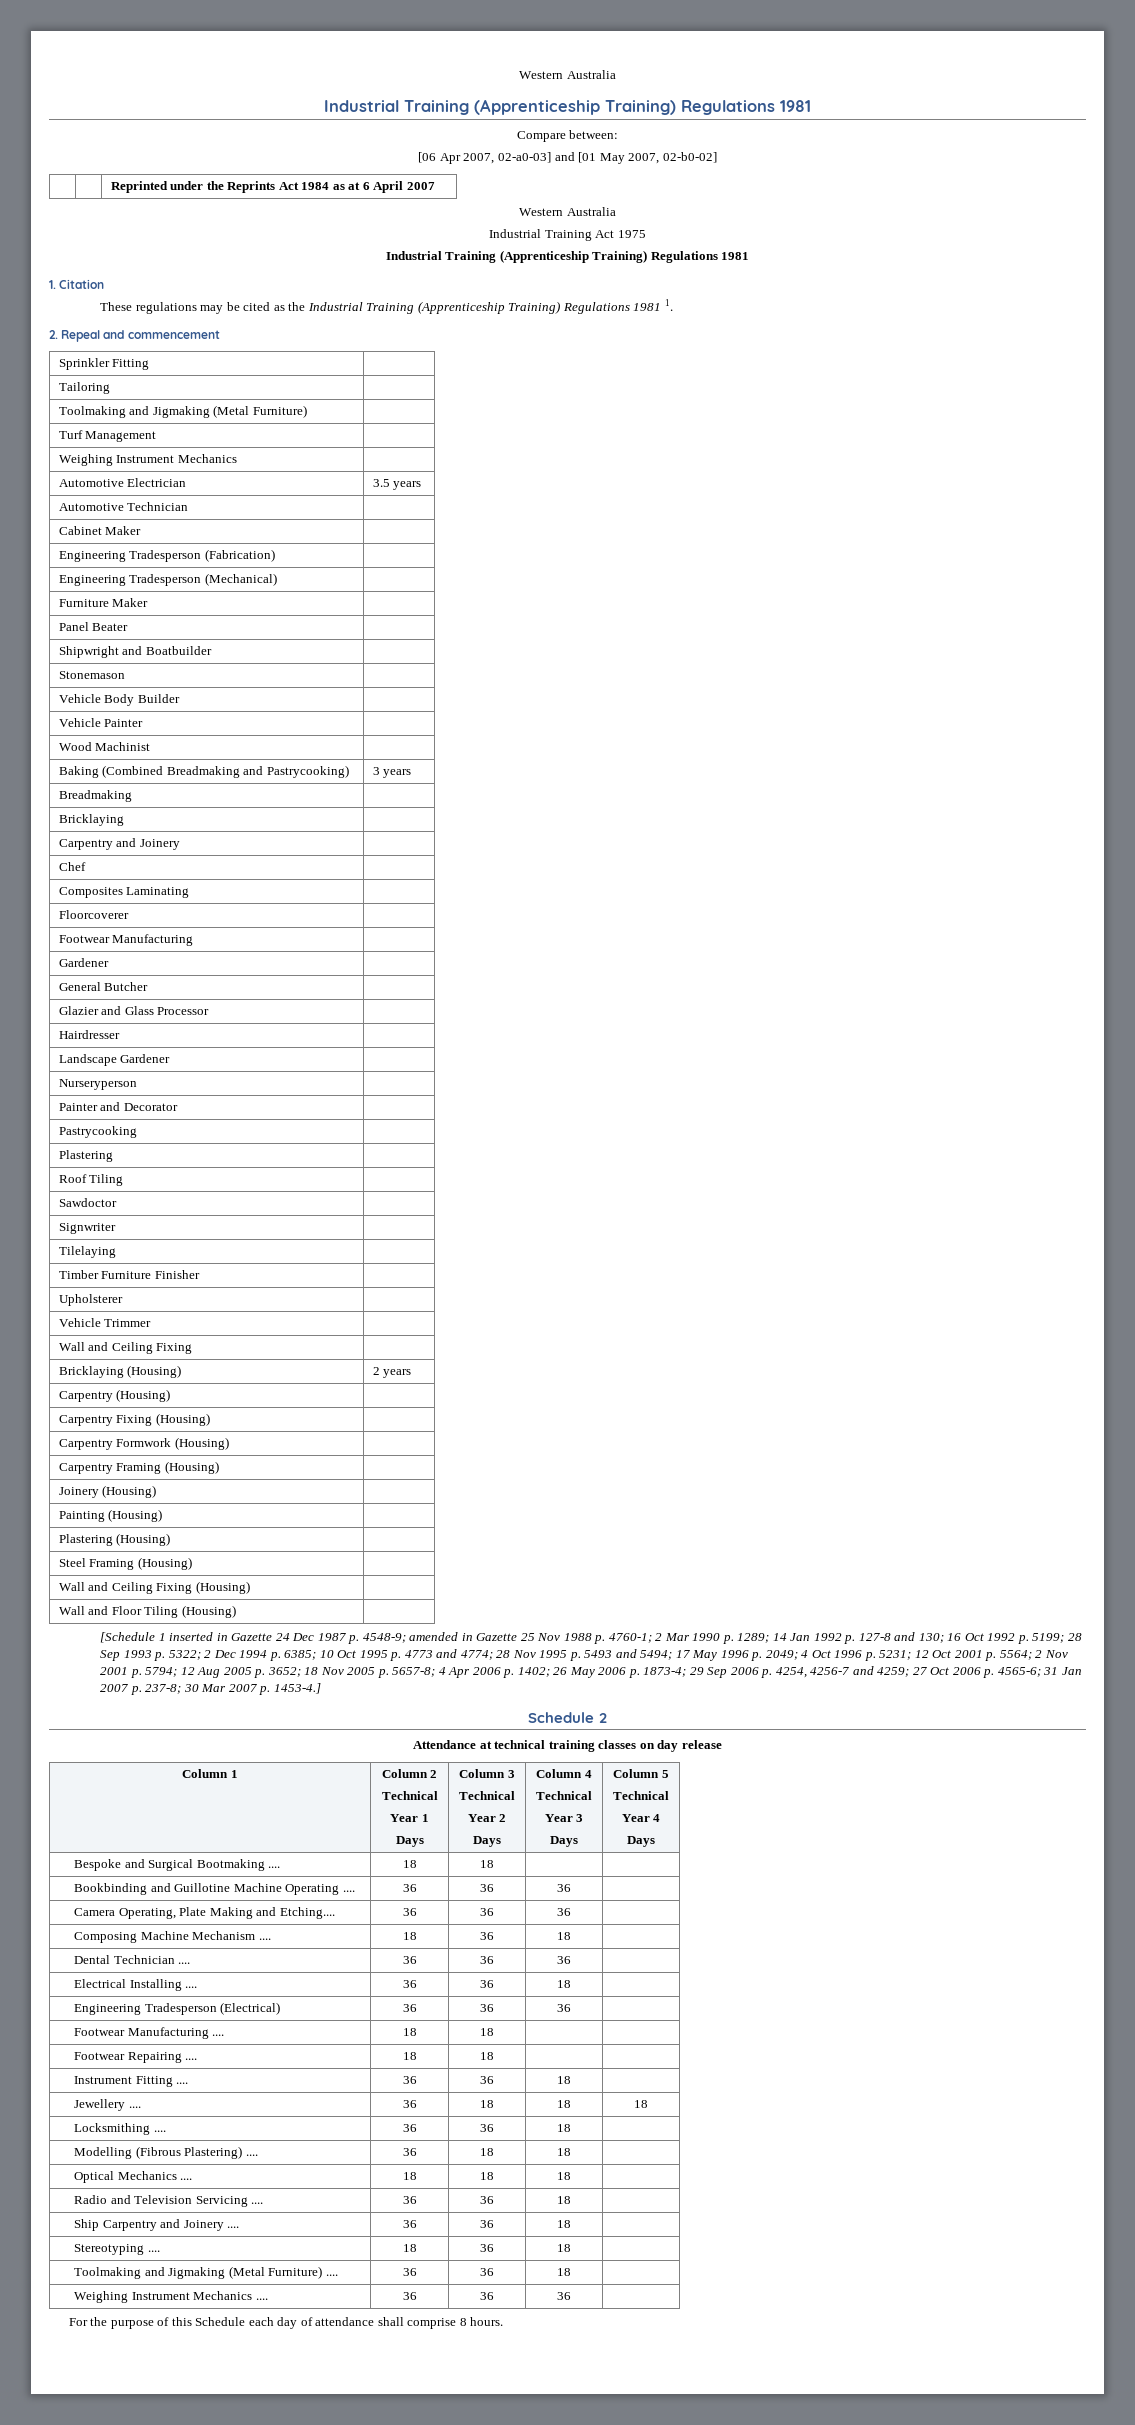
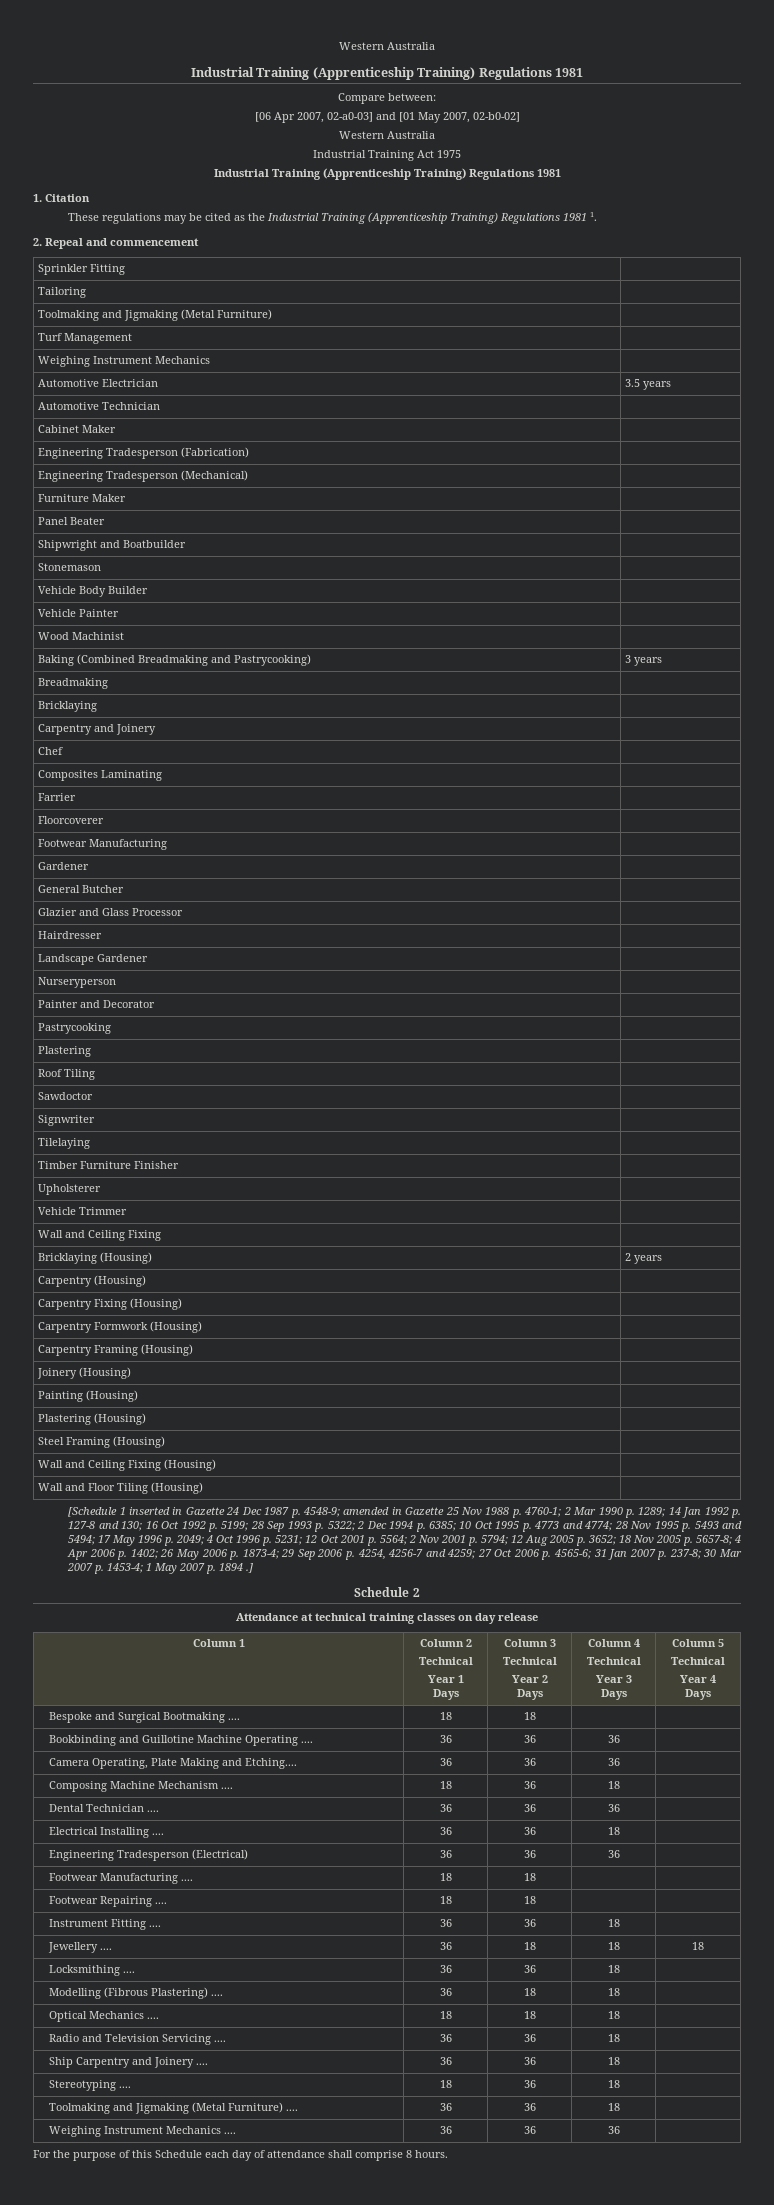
- | | Reprinted under the Reprints Act 1984 as at 6 April 2007
+ Farrier |
- 30 Mar 2007 p. 1453-4.]
+ 30 Mar 2007 p. 1453-4; 1 May 2007 p. 1894 .]

